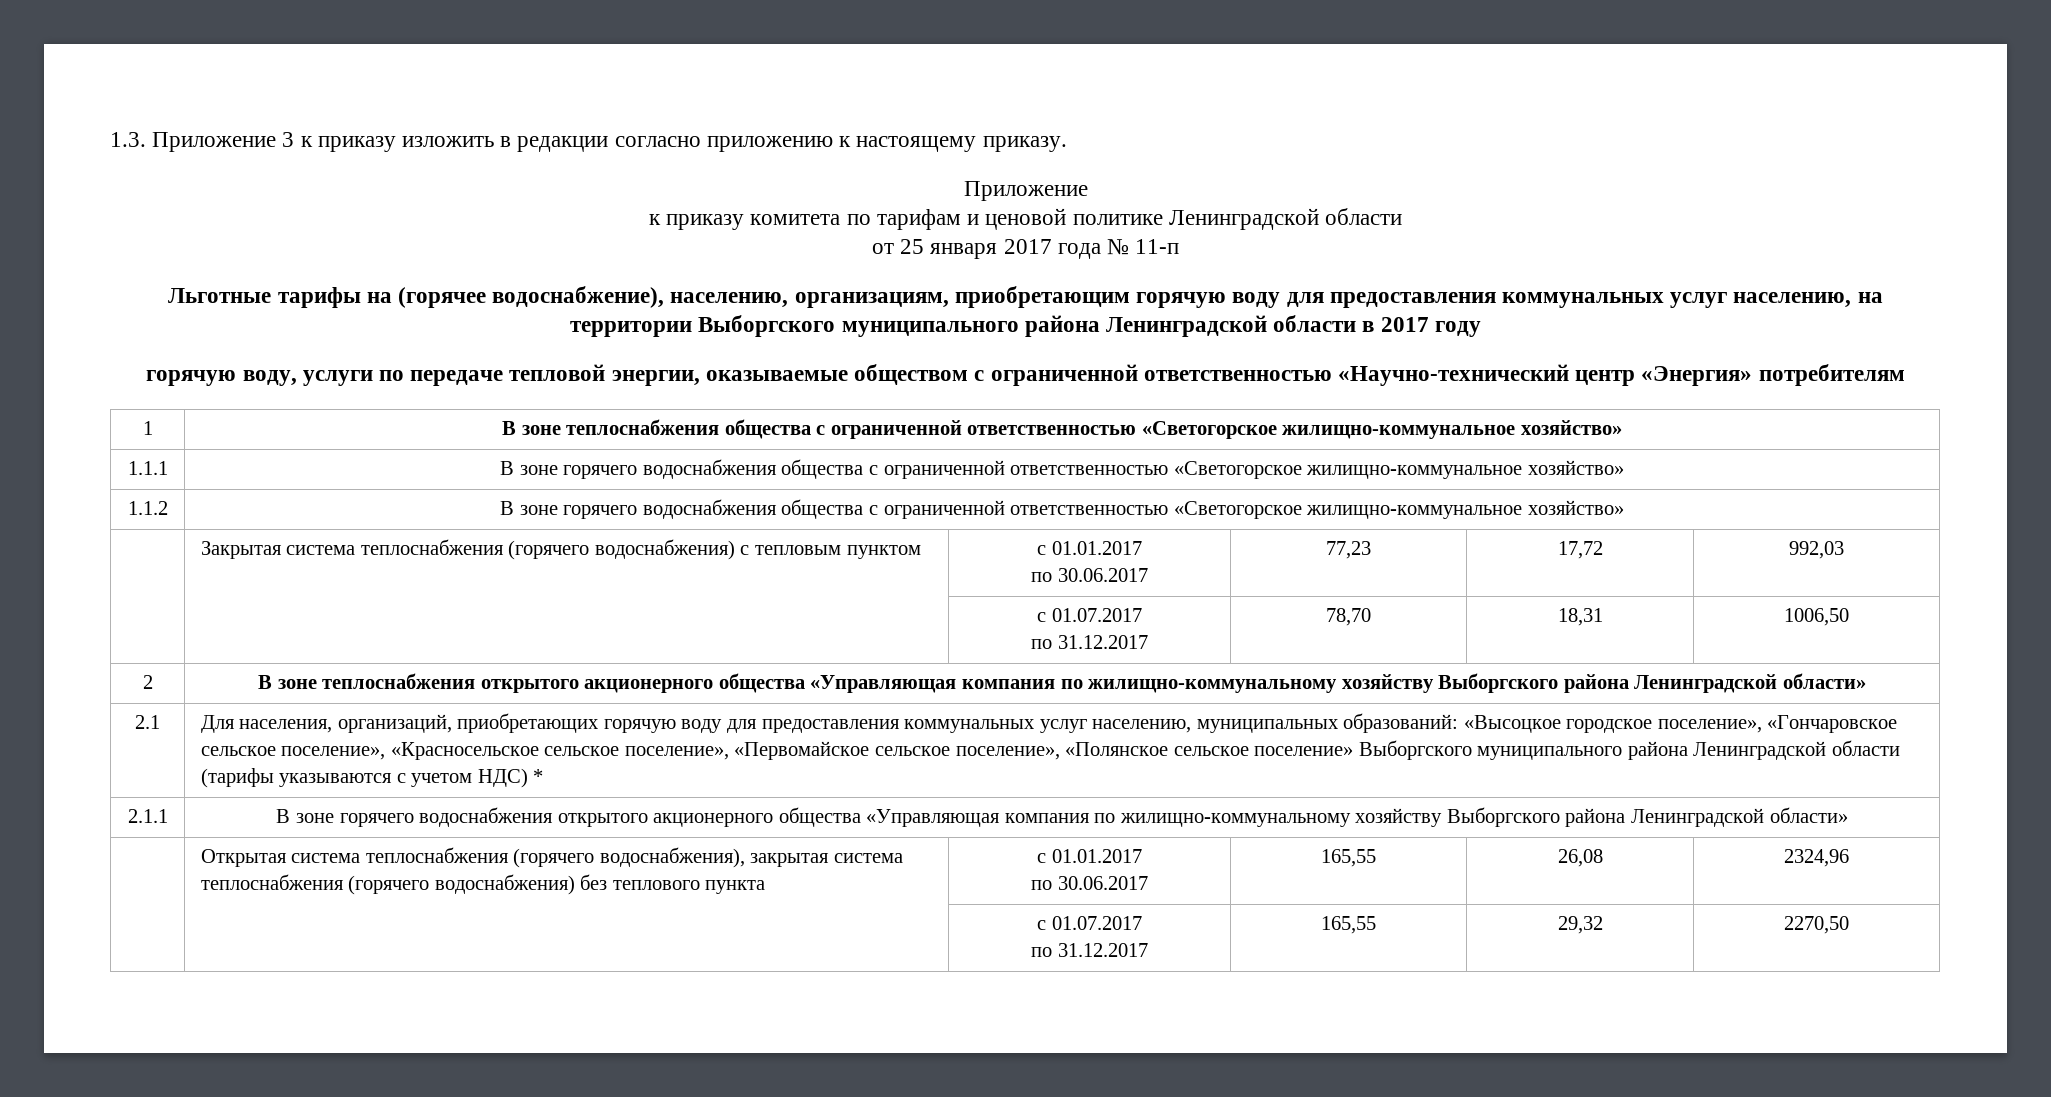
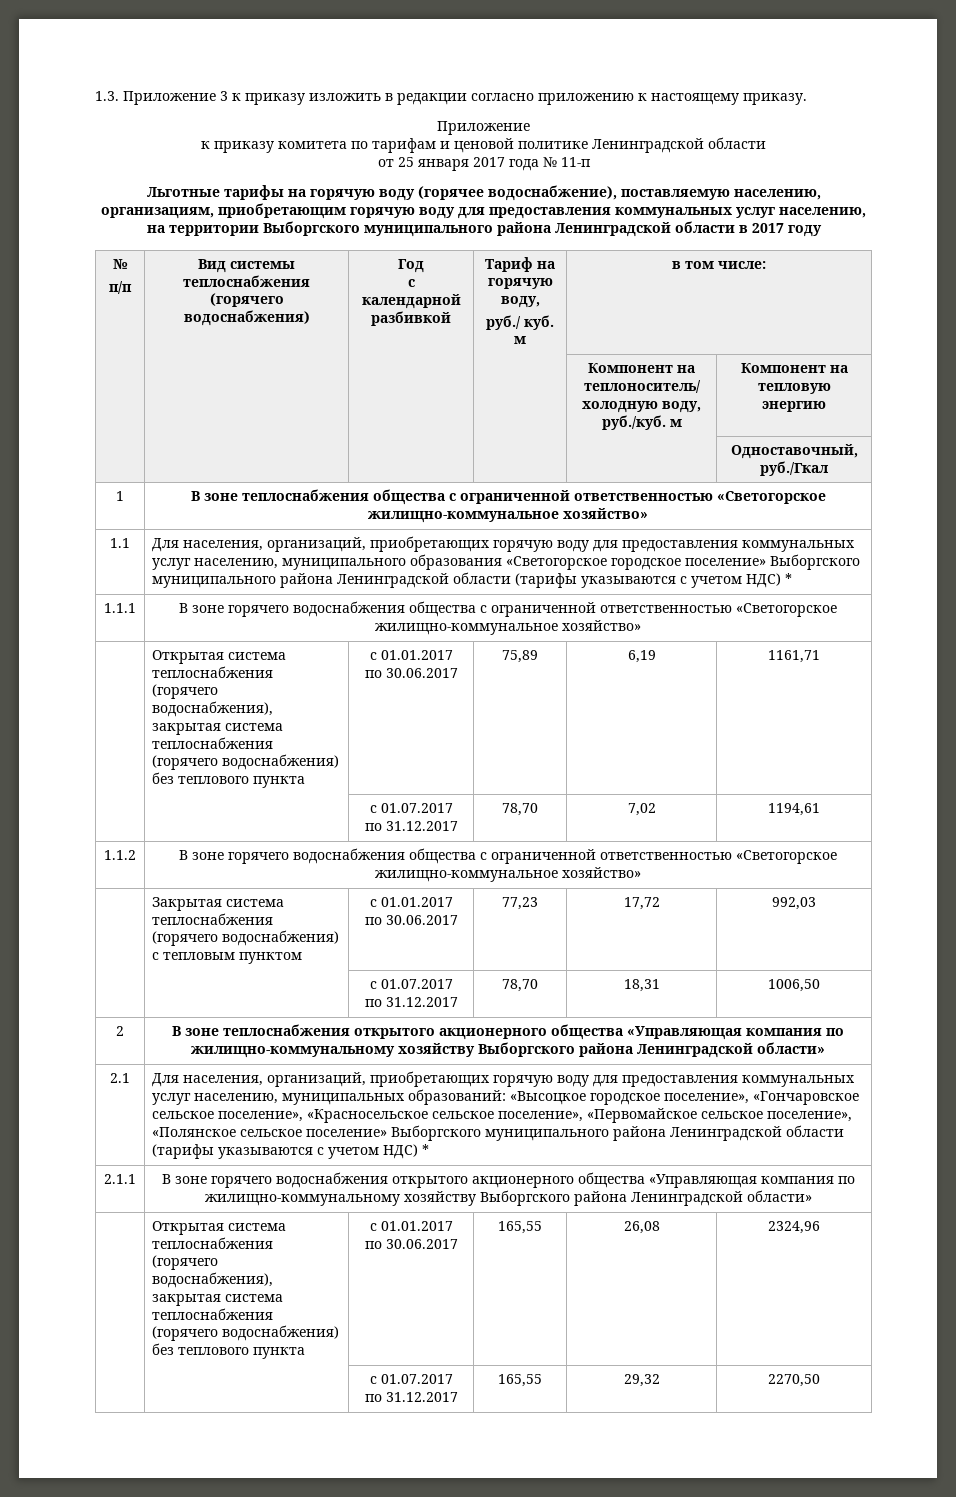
- Льготные тарифы на (горячее водоснабжение), населению, организациям, приобретающим горячую воду для предоставления коммунальных услуг населению, на территории Выборгского муниципального района Ленинградской области в 2017 году
- горячую воду, услуги по передаче тепловой энергии, оказываемые обществом с ограниченной ответственностью «Научно-технический центр «Энергия» потребителям
+ Льготные тарифы на горячую воду (горячее водоснабжение), поставляемую населению, организациям, приобретающим горячую воду для предоставления коммунальных услуг населению, на территории Выборгского муниципального района Ленинградской области в 2017 году
+ №
+ п/п | Вид системы теплоснабжения (горячего водоснабжения) | Год
+ с календарной разбивкой | Тариф на горячую воду,
+ руб./ куб. м | в том числе:
+ | | | | Компонент на теплоноситель/ холодную воду, руб./куб. м | Компонент на тепловую энергию
+ | | | | | Одноставочный, руб./Гкал
+ 1.1 | Для населения, организаций, приобретающих горячую воду для предоставления коммунальных услуг населению, муниципального образования «Светогорское городское поселение» Выборгского муниципального района Ленинградской области (тарифы указываются с учетом НДС) *
  1.1.1 | В зоне горячего водоснабжения общества с ограниченной ответственностью «Светогорское жилищно-коммунальное хозяйство»
+ | Открытая система теплоснабжения (горячего водоснабжения), закрытая система теплоснабжения (горячего водоснабжения) без теплового пункта | с 01.01.2017
+ по 30.06.2017 | 75,89 | 6,19 | 1161,71
+ | | с 01.07.2017
+ по 31.12.2017 | 78,70 | 7,02 | 1194,61

